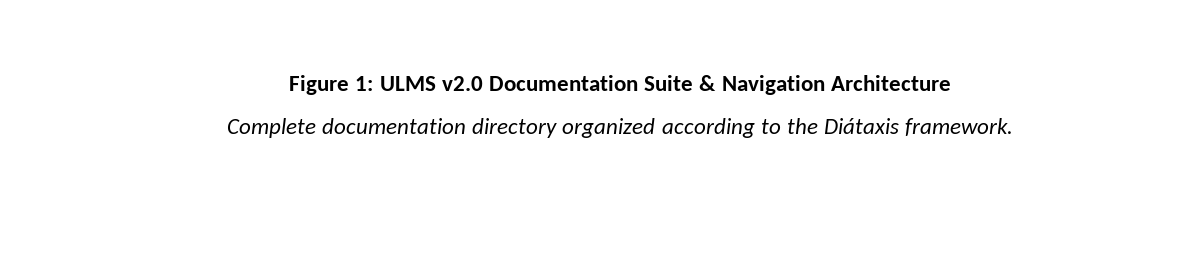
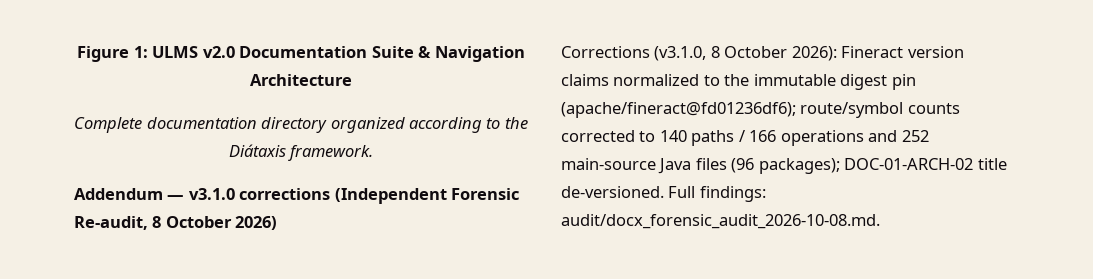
+ Addendum — v3.1.0 corrections (Independent Forensic Re-audit, 8 October 2026)
+ Corrections (v3.1.0, 8 October 2026): Fineract version claims normalized to the immutable digest pin (apache/fineract@fd01236df6); route/symbol counts corrected to 140 paths / 166 operations and 252 main-source Java files (96 packages); DOC-01-ARCH-02 title de-versioned. Full findings: audit/docx_forensic_audit_2026-10-08.md.

